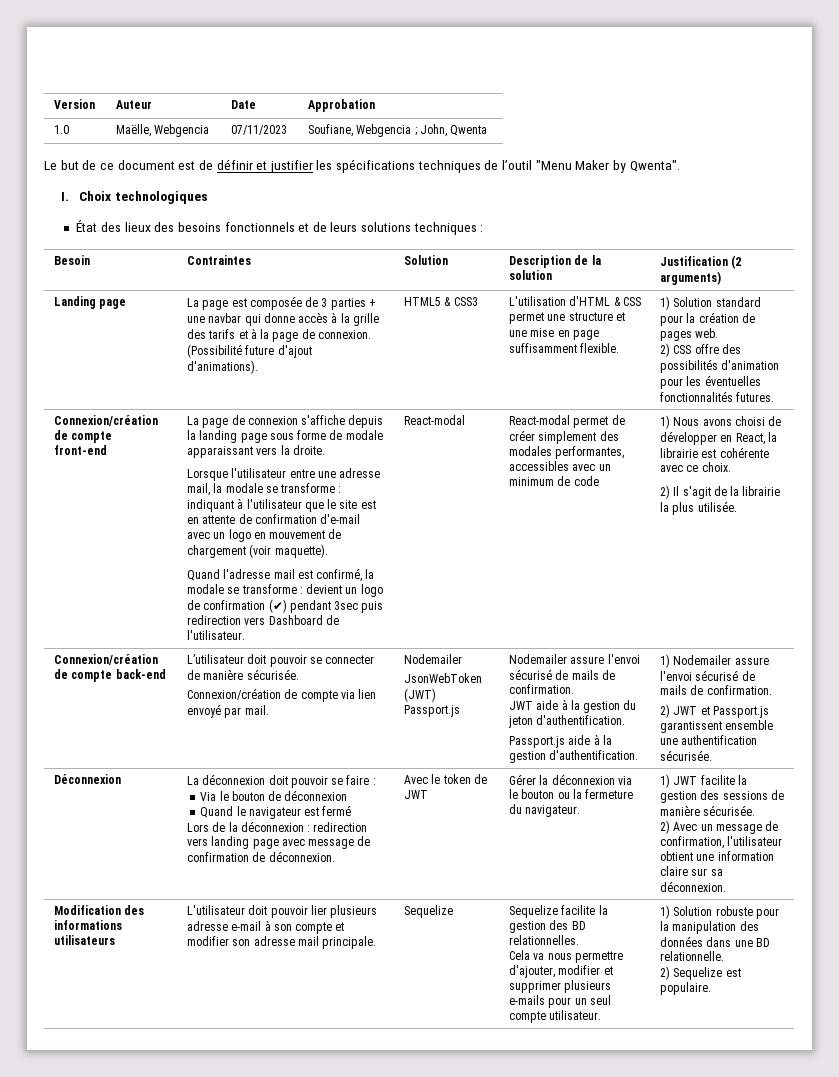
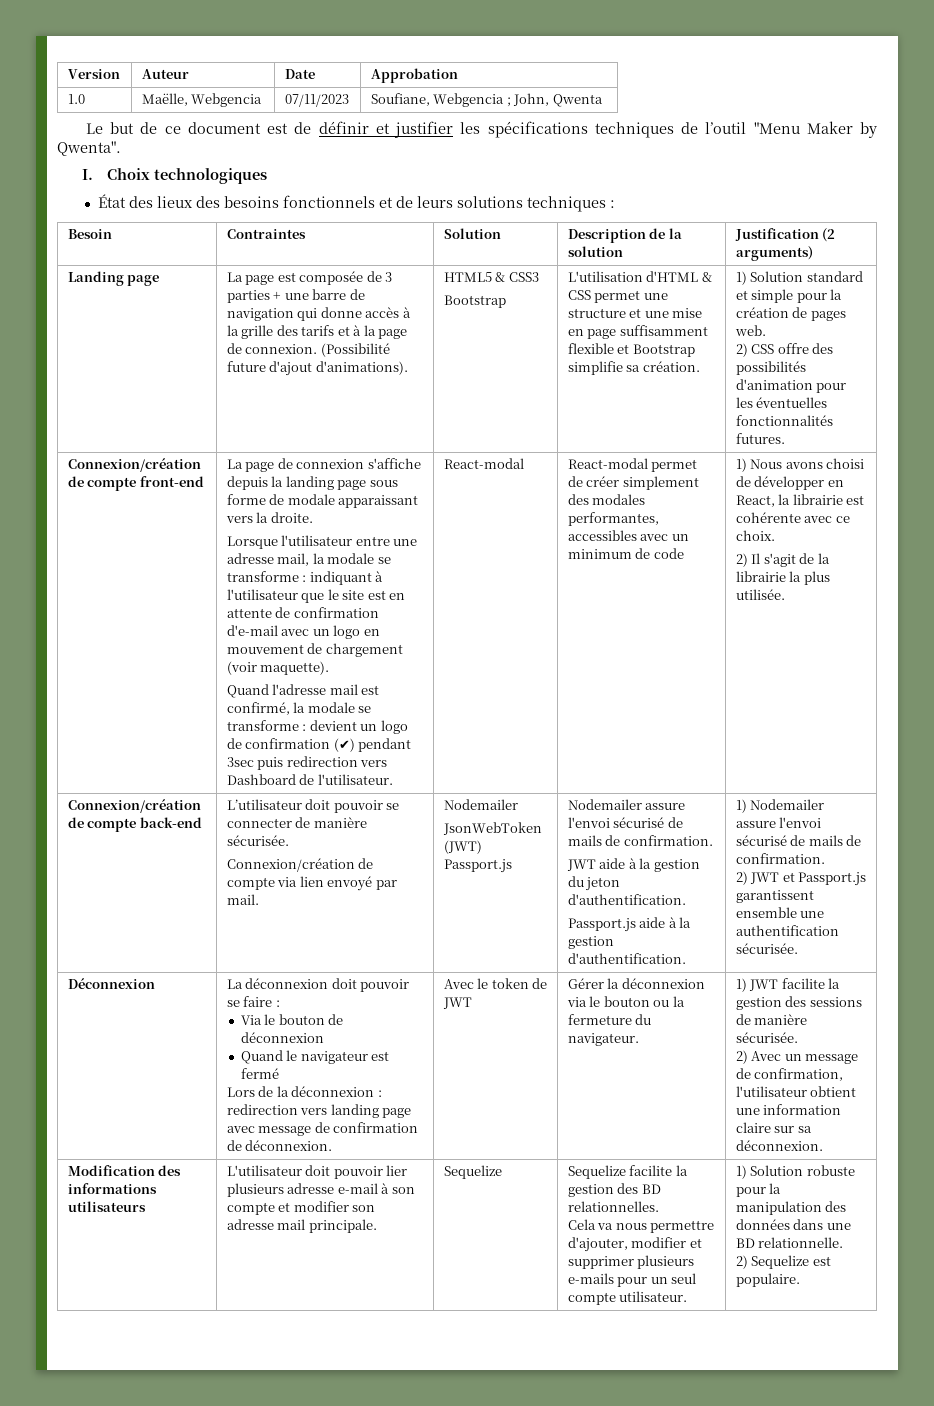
- La page est composée de 3 parties + une navbar qui donne accès à la grille des tarifs et à la page de connexion.
+ La page est composée de 3 parties + une barre de navigation qui donne accès à la grille des tarifs et à la page de connexion.
  HTML5 & CSS3
+ Bootstrap
- L'utilisation d'HTML & CSS permet une structure et une mise en page suffisamment flexible.
+ L'utilisation d'HTML & CSS permet une structure et une mise en page suffisamment flexible et Bootstrap simplifie sa création.
- 1) Solution standard pour la création de pages web.
+ 1) Solution standard et simple pour la création de pages web.

